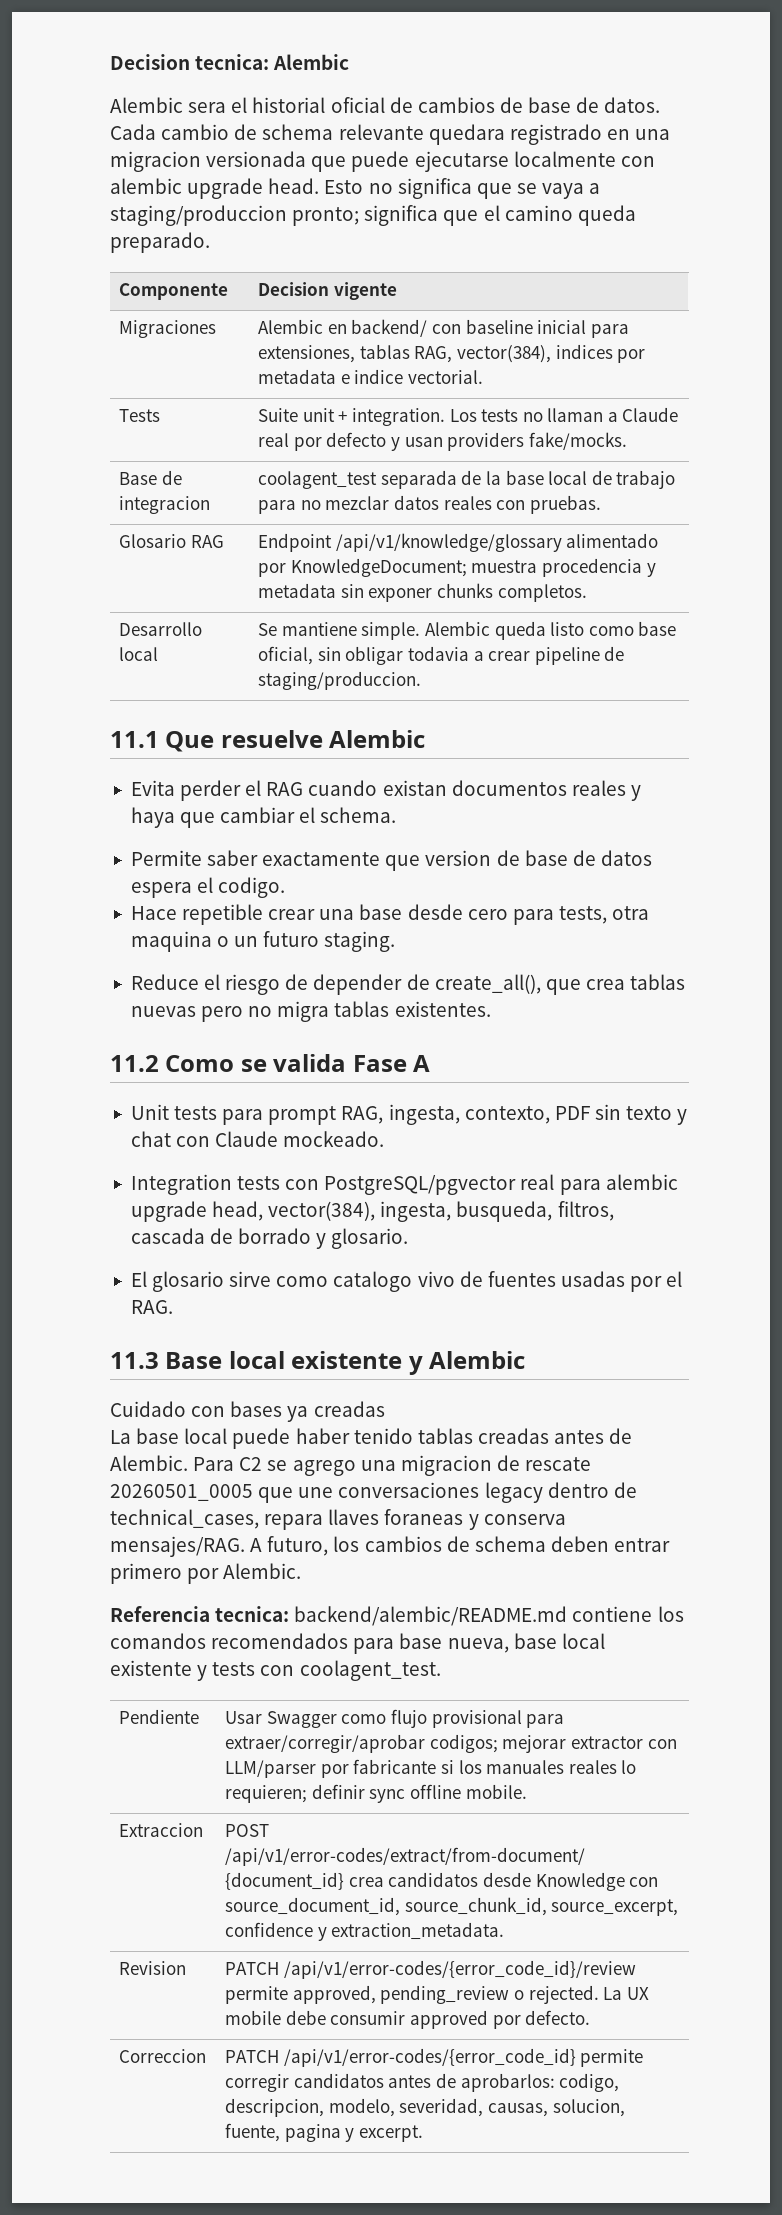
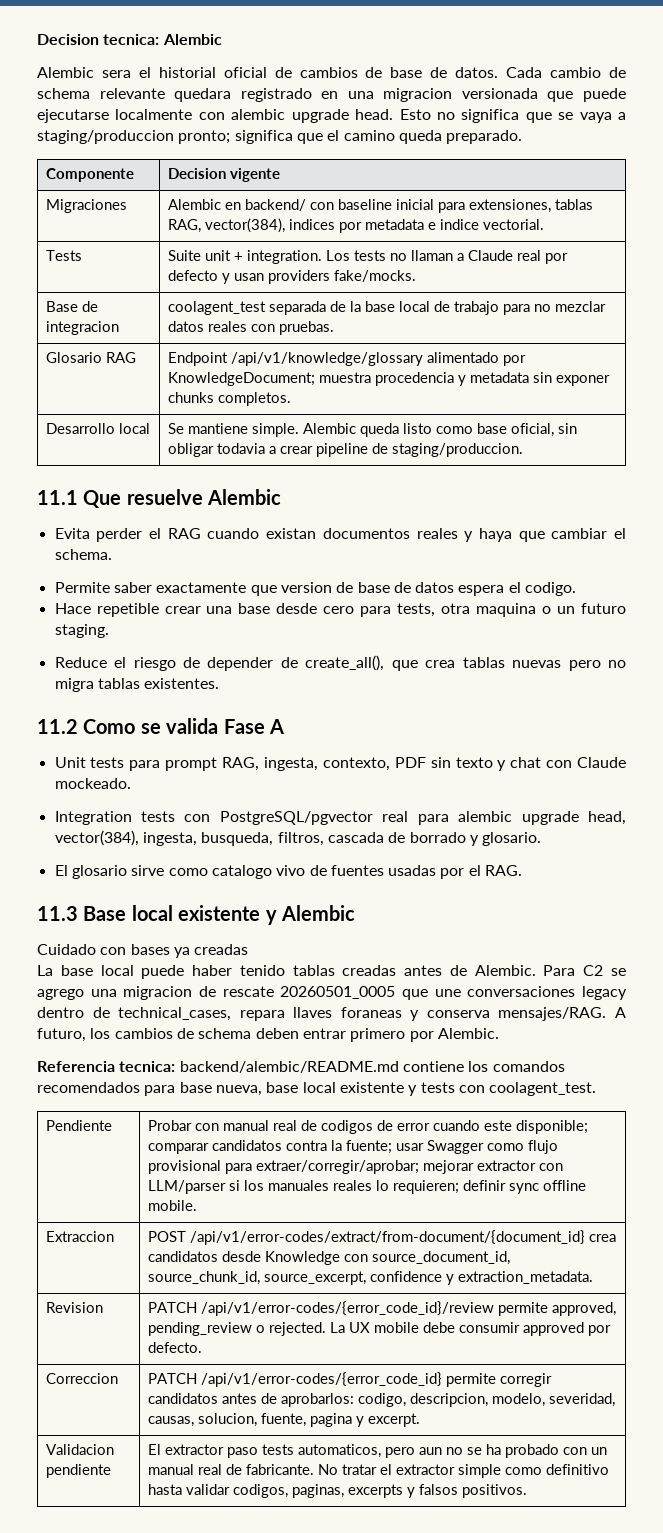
- Pendiente | Usar Swagger como flujo provisional para extraer/corregir/aprobar codigos; mejorar extractor con LLM/parser por fabricante si los manuales reales lo requieren; definir sync offline mobile.
+ Pendiente | Probar con manual real de codigos de error cuando este disponible; comparar candidatos contra la fuente; usar Swagger como flujo provisional para extraer/corregir/aprobar; mejorar extractor con LLM/parser si los manuales reales lo requieren; definir sync offline mobile.
+ Validacion pendiente | El extractor paso tests automaticos, pero aun no se ha probado con un manual real de fabricante. No tratar el extractor simple como definitivo hasta validar codigos, paginas, excerpts y falsos positivos.

